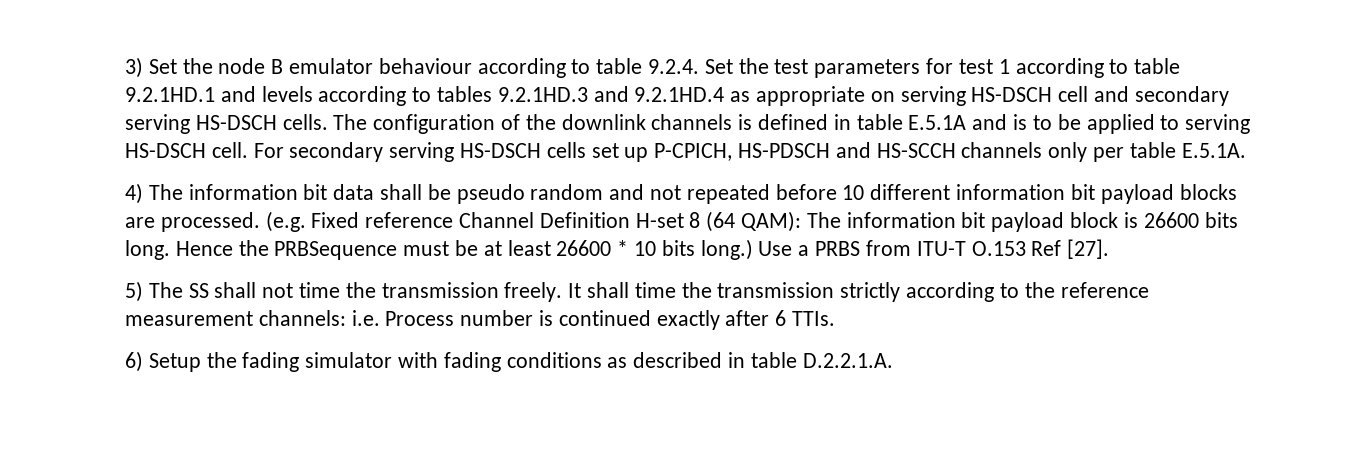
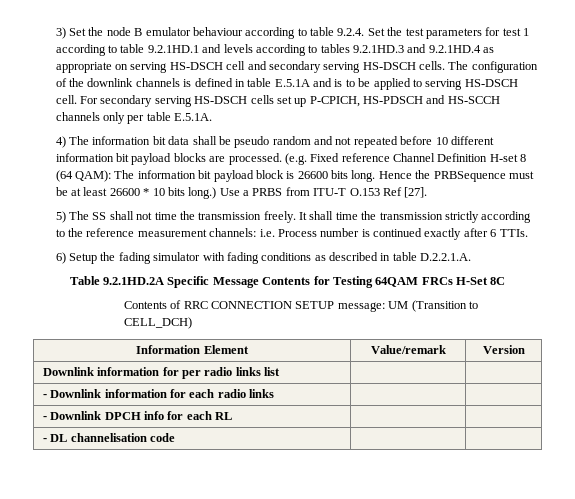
+ Table 9.2.1HD.2A Specific Message Contents for Testing 64QAM FRCs H-Set 8C
+ Contents of RRC CONNECTION SETUP message: UM (Transition to CELL_DCH)
+ Information Element | Value/remark | Version
+ Downlink information for per radio links list | |
+ - Downlink information for each radio links | |
+ - Downlink DPCH info for each RL | |
+ - DL channelisation code | |

